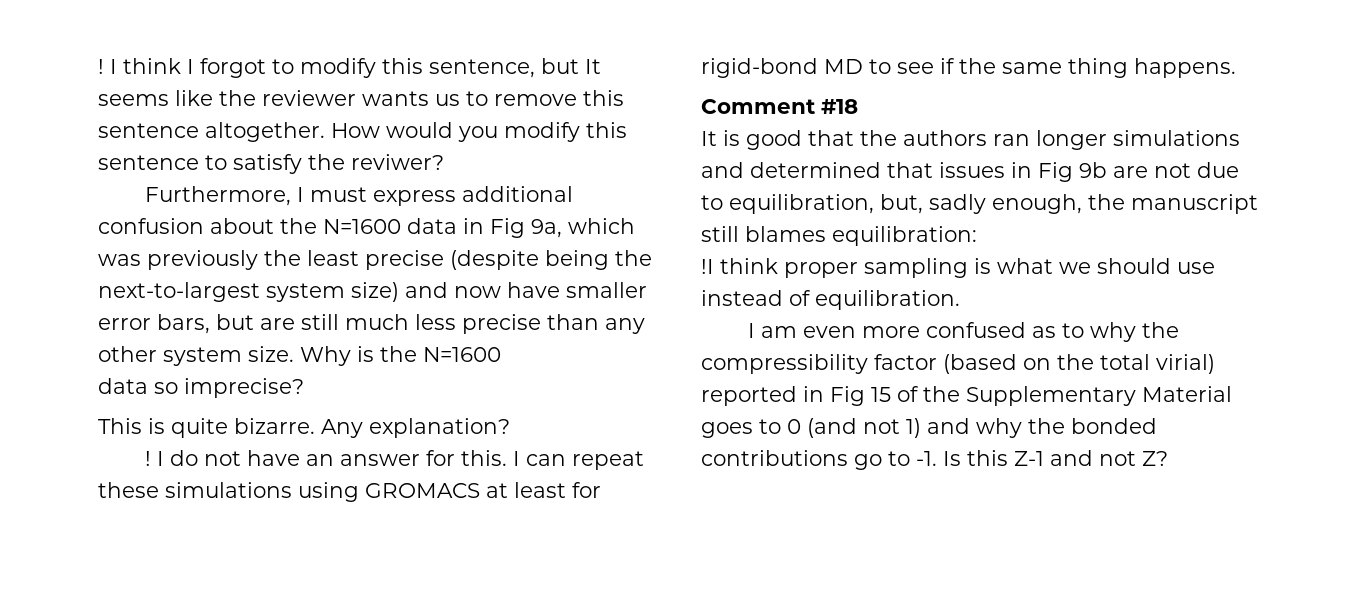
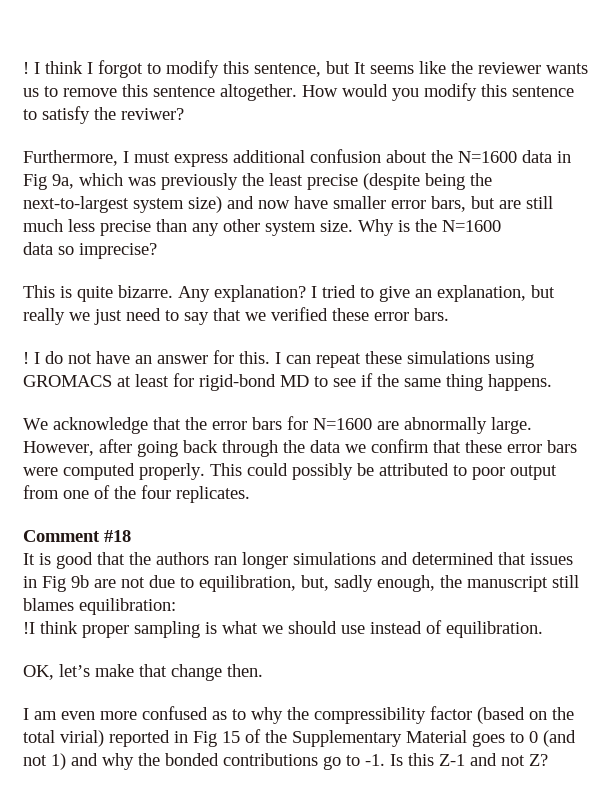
+ I tried to give an explanation, but really we just need to say that we verified these error bars.
+ We acknowledge that the error bars for N=1600 are abnormally large. However, after going back through the data we confirm that these error bars were computed properly. This could possibly be attributed to poor output from one of the four replicates.
+ OK, let’s make that change then.

